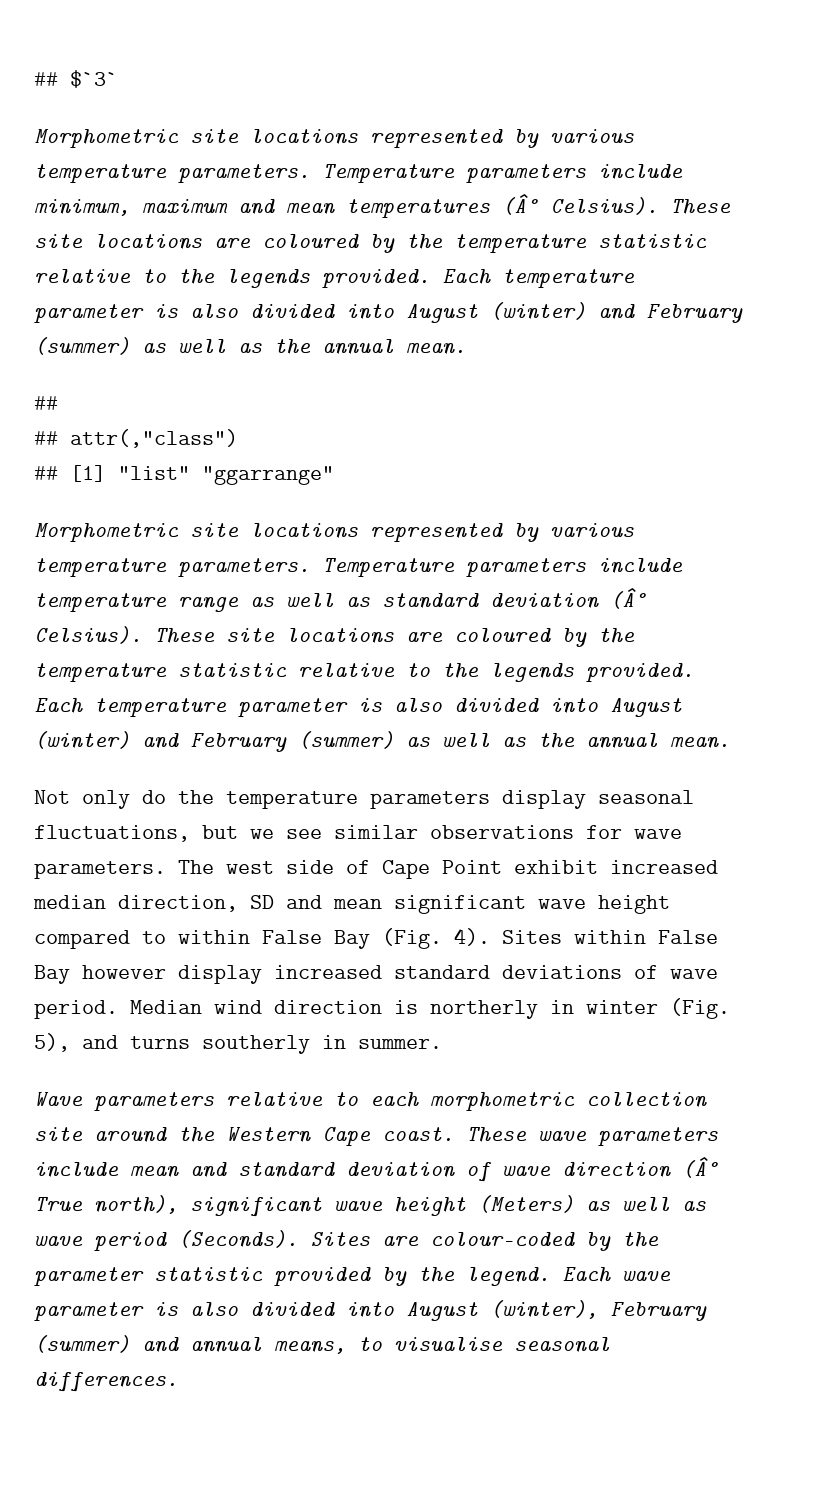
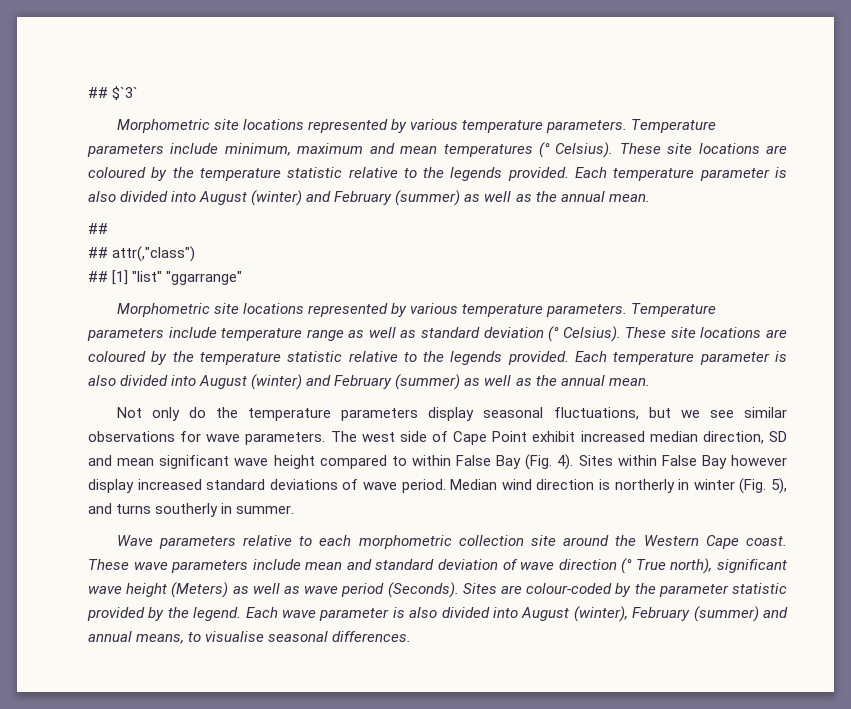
- Temperature parameters include minimum, maximum and mean temperatures (Â° Celsius).
+ Temperature parameters include minimum, maximum and mean temperatures (° Celsius).
- Temperature parameters include temperature range as well as standard deviation (Â° Celsius).
+ Temperature parameters include temperature range as well as standard deviation (° Celsius).
- These wave parameters include mean and standard deviation of wave direction (Â° True north), significant wave height (Meters) as well as wave period (Seconds).
+ These wave parameters include mean and standard deviation of wave direction (° True north), significant wave height (Meters) as well as wave period (Seconds).

